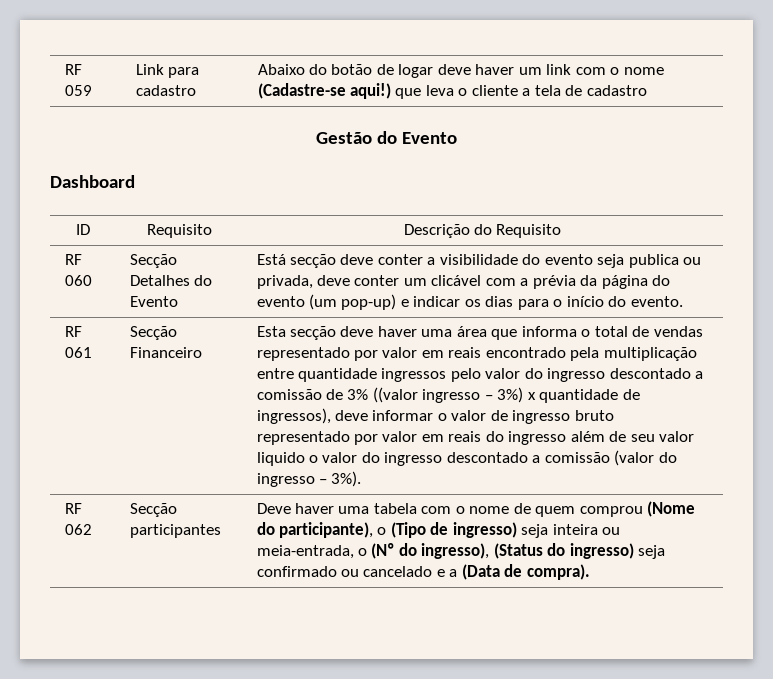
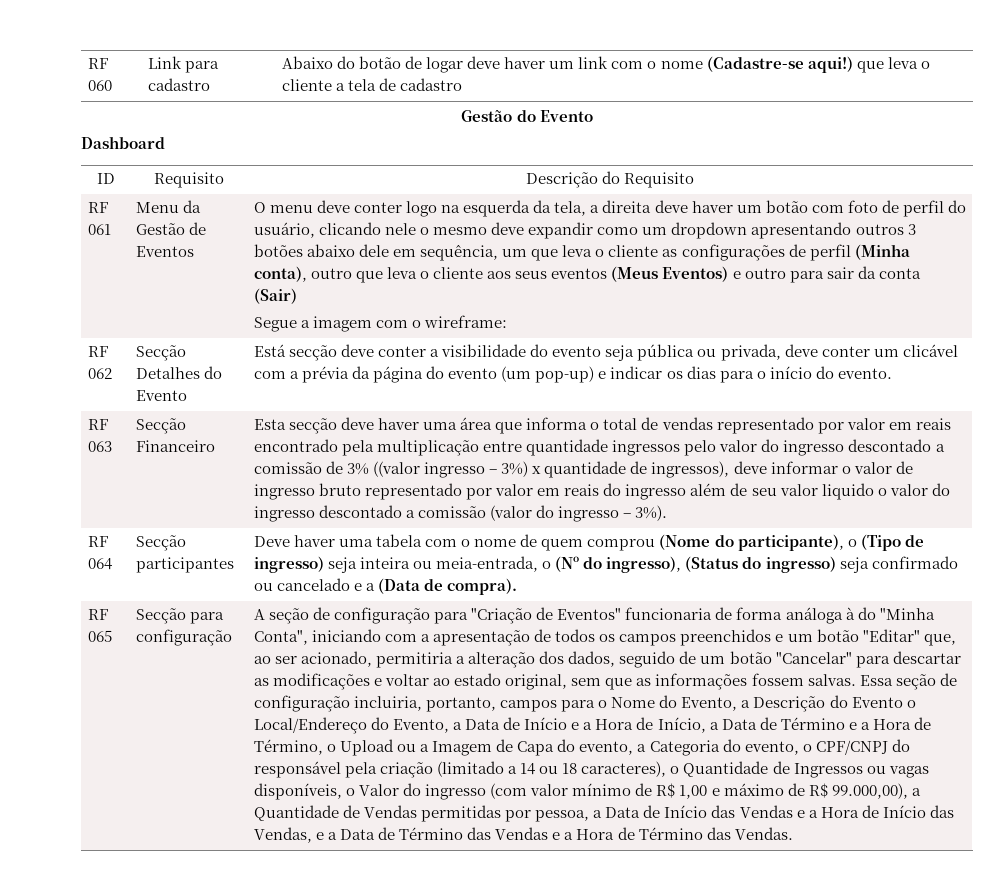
- RF 059 | Link para cadastro | Abaixo do botão de logar deve haver um link com o nome (Cadastre-se aqui!) que leva o cliente a tela de cadastro
+ RF 060 | Link para cadastro | Abaixo do botão de logar deve haver um link com o nome (Cadastre-se aqui!) que leva o cliente a tela de cadastro
- RF 060 | Secção Detalhes do Evento | Está secção deve conter a visibilidade do evento seja publica ou privada, deve conter um clicável com a prévia da página do evento (um pop-up) e indicar os dias para o início do evento.
+ RF 061 | Menu da Gestão de Eventos | O menu deve conter logo na esquerda da tela, a direita deve haver um botão com foto de perfil do usuário, clicando nele o mesmo deve expandir como um dropdown apresentando outros 3 botões abaixo dele em sequência, um que leva o cliente as configurações de perfil (Minha conta), outro que leva o cliente aos seus eventos (Meus Eventos) e outro para sair da conta (Sair)
+ Segue a imagem com o wireframe:
+ RF 062 | Secção Detalhes do Evento | Está secção deve conter a visibilidade do evento seja pública ou privada, deve conter um clicável com a prévia da página do evento (um pop-up) e indicar os dias para o início do evento.
- RF 061
+ RF 063
- RF 062
+ RF 064
+ RF 065 | Secção para configuração | A seção de configuração para "Criação de Eventos" funcionaria de forma análoga à do "Minha Conta", iniciando com a apresentação de todos os campos preenchidos e um botão "Editar" que, ao ser acionado, permitiria a alteração dos dados, seguido de um botão "Cancelar" para descartar as modificações e voltar ao estado original, sem que as informações fossem salvas. Essa seção de configuração incluiria, portanto, campos para o Nome do Evento, a Descrição do Evento o Local/Endereço do Evento, a Data de Início e a Hora de Início, a Data de Término e a Hora de Término, o Upload ou a Imagem de Capa do evento, a Categoria do evento, o CPF/CNPJ do responsável pela criação (limitado a 14 ou 18 caracteres), o Quantidade de Ingressos ou vagas disponíveis, o Valor do ingresso (com valor mínimo de R$ 1,00 e máximo de R$ 99.000,00), a Quantidade de Vendas permitidas por pessoa, a Data de Início das Vendas e a Hora de Início das Vendas, e a Data de Término das Vendas e a Hora de Término das Vendas.

